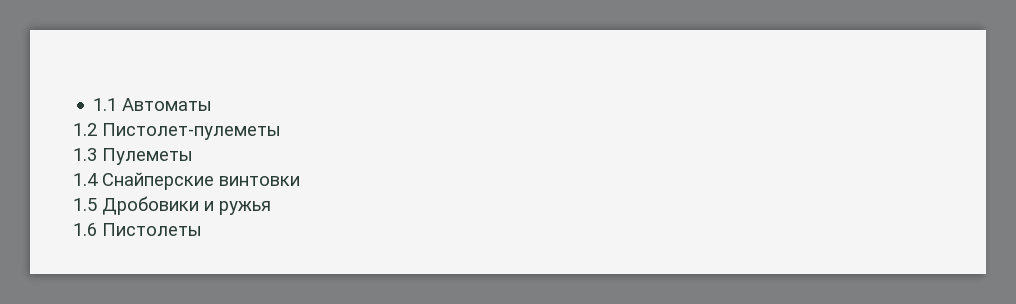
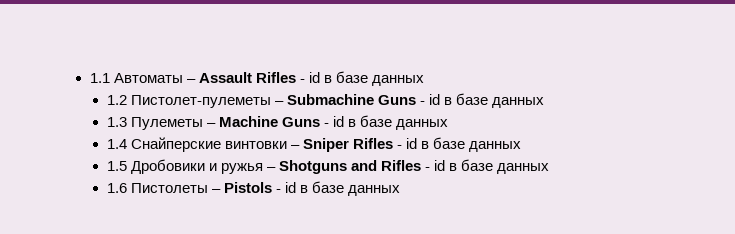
- 1.1 Автоматы
- 1.2 Пистолет-пулеметы
- 1.3 Пулеметы
- 1.4 Снайперские винтовки
- 1.5 Дробовики и ружья
- 1.6 Пистолеты
+ 1.1 Автоматы – Assault Rifles - id в базе данных
+ 1.2 Пистолет-пулеметы – Submachine Guns - id в базе данных
+ 1.3 Пулеметы – Machine Guns - id в базе данных
+ 1.4 Снайперские винтовки – Sniper Rifles - id в базе данных
+ 1.5 Дробовики и ружья – Shotguns and Rifles - id в базе данных
+ 1.6 Пистолеты – Pistols - id в базе данных

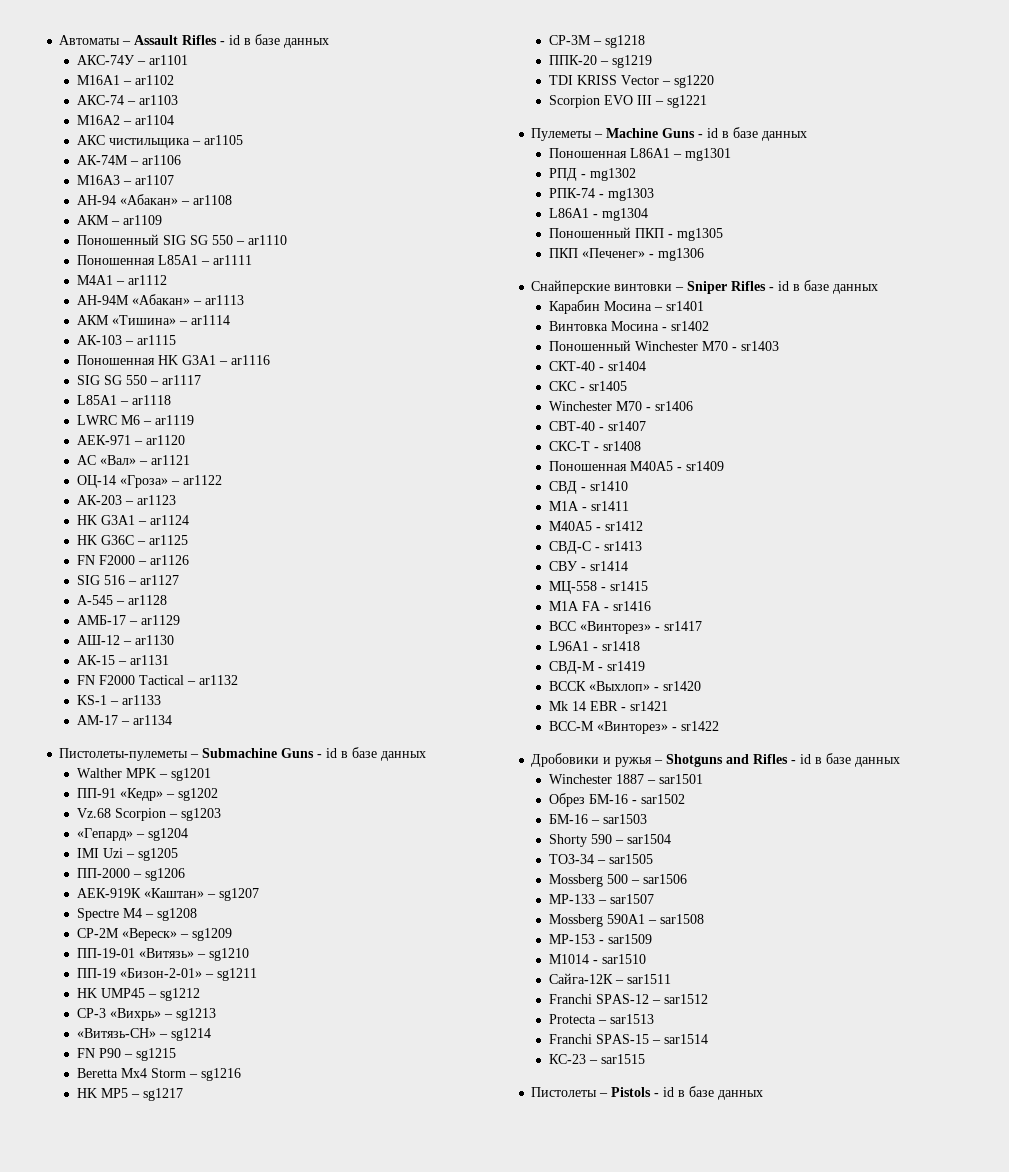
- 1.1 Автоматы – Assault Rifles - id в базе данных
+ Автоматы – Assault Rifles - id в базе данных
- 1.2 Пистолет-пулеметы – Submachine Guns - id в базе данных
+ АКС-74У – ar1101
+ M16A1 – ar1102
+ АКС-74 – ar1103
+ M16A2 – ar1104
+ АКС чистильщика – ar1105
+ АК-74М – ar1106
+ M16A3 – ar1107
+ АН-94 «Абакан» – ar1108
+ АКМ – ar1109
+ Поношенный SIG SG 550 – ar1110
+ Поношенная L85A1 – ar1111
+ M4A1 – ar1112
+ АН-94М «Абакан» – ar1113
+ АКМ «Тишина» – ar1114
+ АК-103 – ar1115
+ Поношенная HK G3A1 – ar1116
+ SIG SG 550 – ar1117
+ L85A1 – ar1118
+ LWRC M6 – ar1119
+ АЕК-971 – ar1120
+ АС «Вал» – ar1121
+ ОЦ-14 «Гроза» – ar1122
+ АК-203 – ar1123
+ HK G3A1 – ar1124
+ HK G36C – ar1125
+ FN F2000 – ar1126
+ SIG 516 – ar1127
+ А-545 – ar1128
+ АМБ-17 – ar1129
+ АШ-12 – ar1130
+ АК-15 – ar1131
+ FN F2000 Tactical – ar1132
+ KS-1 – ar1133
+ АМ-17 – ar1134
+ Пистолеты-пулеметы – Submachine Guns - id в базе данных
- 1.3 Пулеметы – Machine Guns - id в базе данных
+ Walther MPK – sg1201
+ ПП-91 «Кедр» – sg1202
+ Vz.68 Scorpion – sg1203
+ «Гепард» – sg1204
+ IMI Uzi – sg1205
+ ПП-2000 – sg1206
+ АЕК-919К «Каштан» – sg1207
+ Spectre M4 – sg1208
+ СР-2М «Вереск» – sg1209
+ ПП-19-01 «Витязь» – sg1210
+ ПП-19 «Бизон-2-01» – sg1211
+ HK UMP45 – sg1212
+ СР-3 «Вихрь» – sg1213
+ «Витязь-СН» – sg1214
+ FN P90 – sg1215
+ Beretta Mx4 Storm – sg1216
+ HK MP5 – sg1217
+ СР-3М – sg1218
+ ППК-20 – sg1219
+ TDI KRISS Vector – sg1220
+ Scorpion EVO III – sg1221
+ Пулеметы – Machine Guns - id в базе данных
- 1.4 Снайперские винтовки – Sniper Rifles - id в базе данных
+ Поношенная L86A1 – mg1301
+ РПД - mg1302
+ РПК-74 - mg1303
+ L86A1 - mg1304
+ Поношенный ПКП - mg1305
+ ПКП «Печенег» - mg1306
+ Снайперские винтовки – Sniper Rifles - id в базе данных
- 1.5 Дробовики и ружья – Shotguns and Rifles - id в базе данных
+ Карабин Мосина – sr1401
+ Винтовка Мосина - sr1402
+ Поношенный Winchester M70 - sr1403
+ СКТ-40 - sr1404
+ СКС - sr1405
+ Winchester M70 - sr1406
+ СВТ-40 - sr1407
+ СКС-Т - sr1408
+ Поношенная M40A5 - sr1409
+ СВД - sr1410
+ M1A - sr1411
+ M40A5 - sr1412
+ СВД-С - sr1413
+ СВУ - sr1414
+ МЦ-558 - sr1415
+ M1A FA - sr1416
+ ВСС «Винторез» - sr1417
+ L96A1 - sr1418
+ СВД-М - sr1419
+ ВССК «Выхлоп» - sr1420
+ Mk 14 EBR - sr1421
+ ВСС-М «Винторез» - sr1422
+ Дробовики и ружья – Shotguns and Rifles - id в базе данных
- 1.6 Пистолеты – Pistols - id в базе данных
+ Winchester 1887 – sar1501
+ Обрез БМ-16 - sar1502
+ БМ-16 – sar1503
+ Shorty 590 – sar1504
+ ТОЗ-34 – sar1505
+ Mossberg 500 – sar1506
+ МР-133 – sar1507
+ Mossberg 590A1 – sar1508
+ МР-153 - sar1509
+ M1014 - sar1510
+ Сайга-12К – sar1511
+ Franchi SPAS-12 – sar1512
+ Protecta – sar1513
+ Franchi SPAS-15 – sar1514
+ КС-23 – sar1515
+ Пистолеты – Pistols - id в базе данных

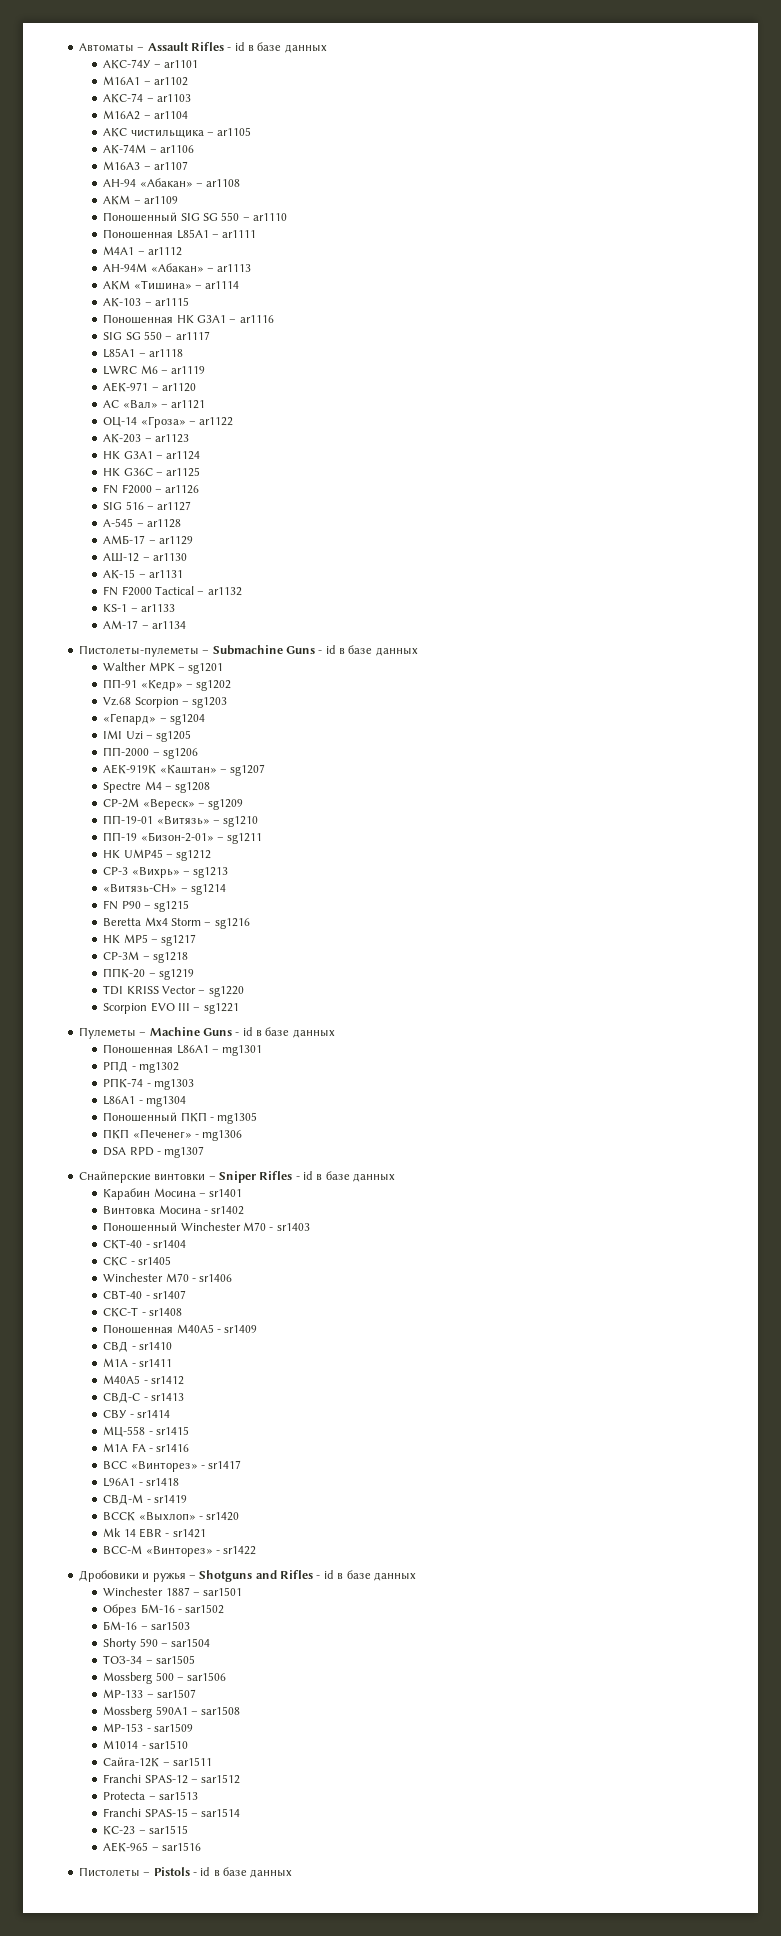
+ DSA RPD - mg1307
+ АЕК-965 – sar1516

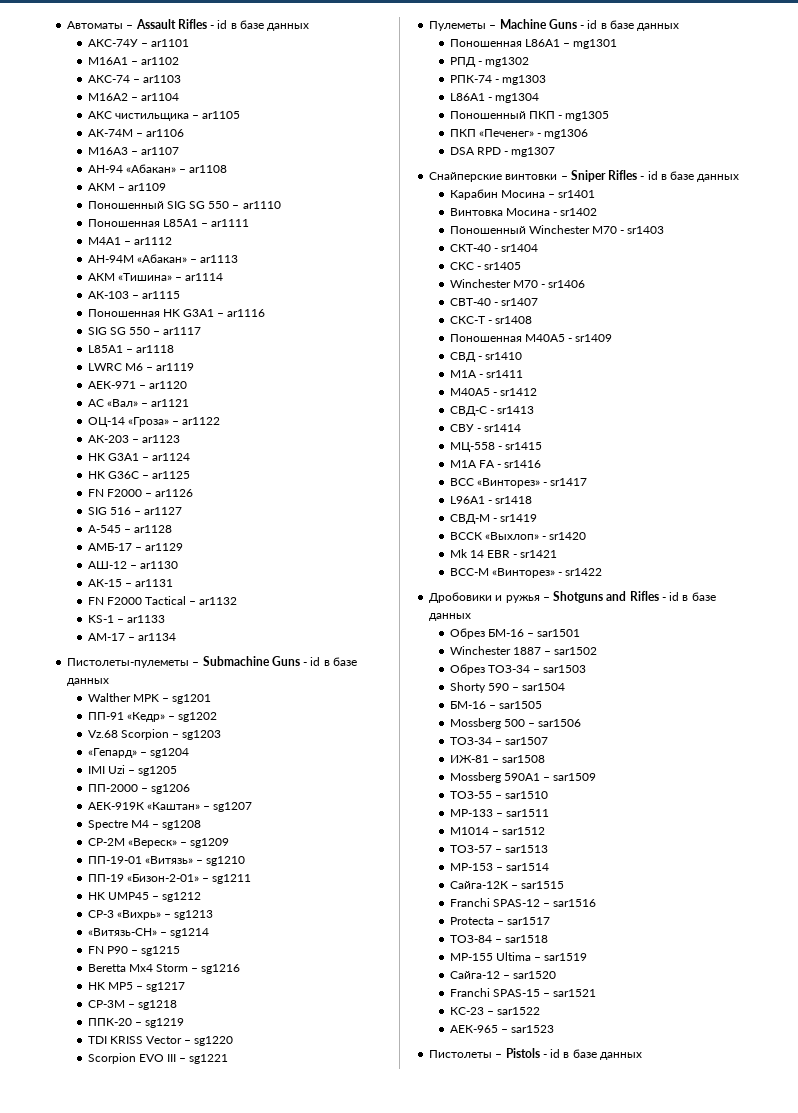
+ Обрез БМ-16 – sar1501
- Winchester 1887 – sar1501
- Обрез БМ-16 - sar1502
- БМ-16 – sar1503
+ Winchester 1887 – sar1502
+ Обрез ТОЗ-34 – sar1503
- ТОЗ-34 – sar1505
+ БМ-16 – sar1505
- МР-133 – sar1507
+ ТОЗ-34 – sar1507
+ ИЖ-81 – sar1508
- Mossberg 590A1 – sar1508
- МР-153 - sar1509
- M1014 - sar1510
+ Mossberg 590A1 – sar1509
+ ТОЗ-55 – sar1510
+ МР-133 – sar1511
+ M1014 – sar1512
+ ТОЗ-57 – sar1513
+ МР-153 – sar1514
- Сайга-12К – sar1511
+ Сайга-12К – sar1515
- Franchi SPAS-12 – sar1512
+ Franchi SPAS-12 – sar1516
- Protecta – sar1513
+ Protecta – sar1517
+ ТОЗ-84 – sar1518
+ МР-155 Ultima – sar1519
+ Сайга-12 – sar1520
- Franchi SPAS-15 – sar1514
+ Franchi SPAS-15 – sar1521
- КС-23 – sar1515
+ КС-23 – sar1522
- АЕК-965 – sar1516
+ АЕК-965 – sar1523

